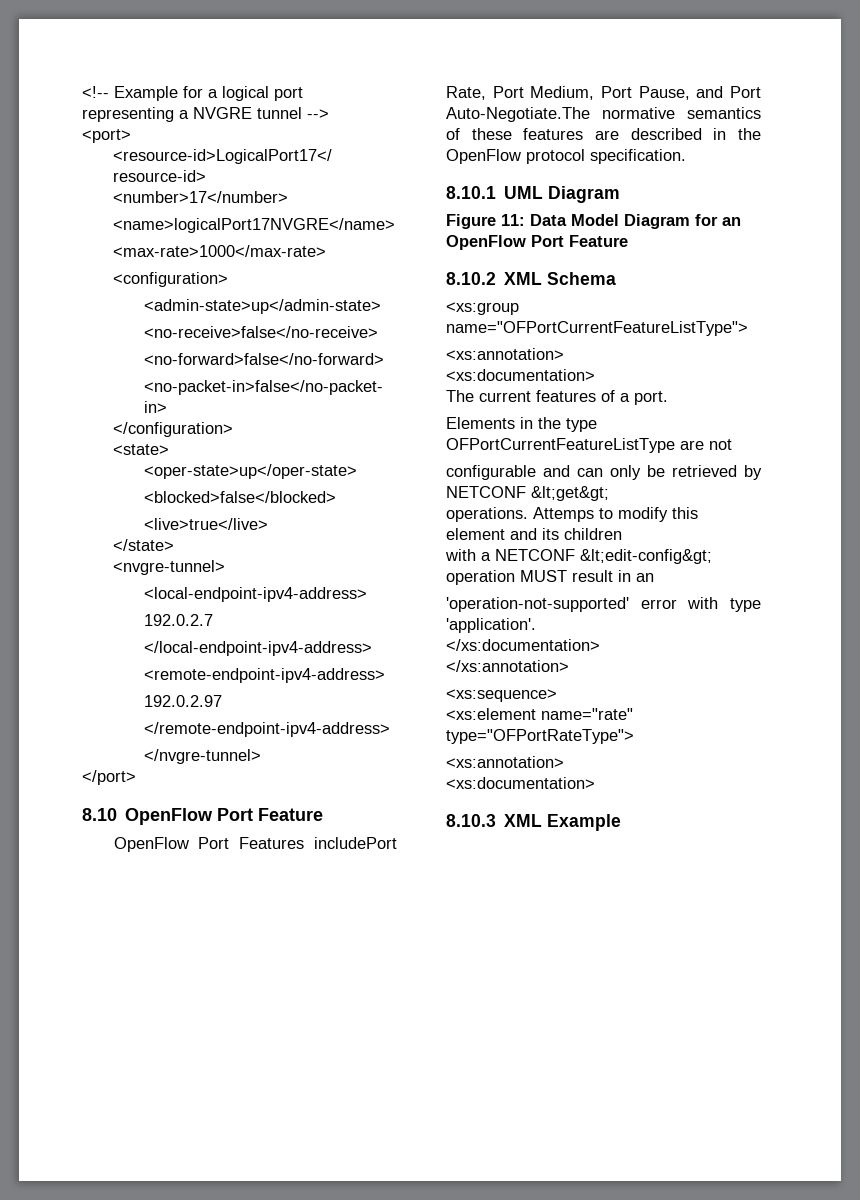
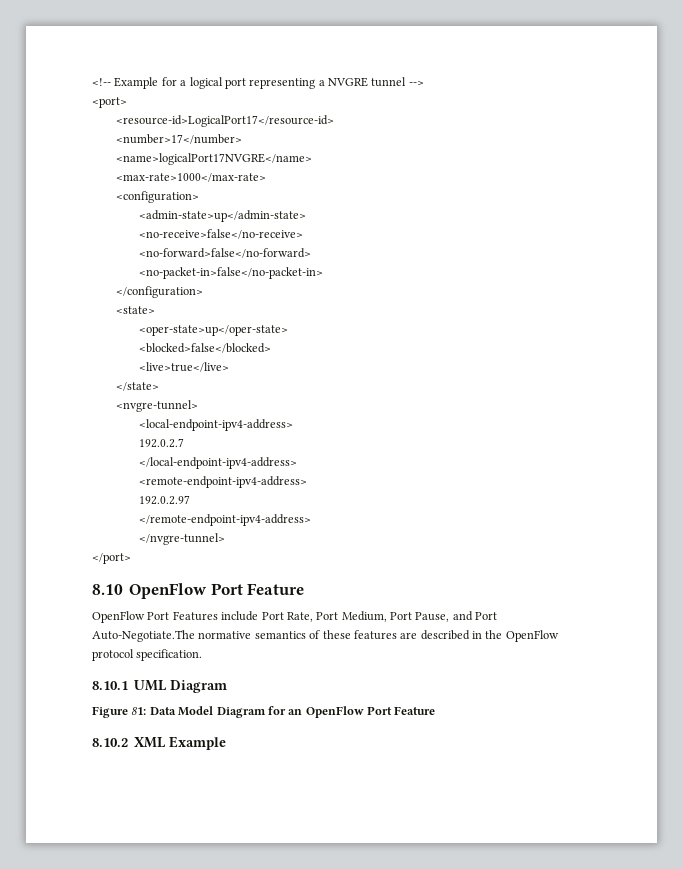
- OpenFlow Port Features includePort Rate, Port Medium, Port Pause, and Port Auto-Negotiate.The normative semantics of these features are described in the OpenFlow protocol specification.
+ OpenFlow Port Features include Port Rate, Port Medium, Port Pause, and Port Auto-Negotiate.The normative semantics of these features are described in the OpenFlow protocol specification.
- Figure 11: Data Model Diagram for an OpenFlow Port Feature
+ Figure 81: Data Model Diagram for an OpenFlow Port Feature
- 8.10.2 XML Schema
- <xs:group name="OFPortCurrentFeatureListType">
- <xs:annotation>
- <xs:documentation>
- The current features of a port.
- Elements in the type OFPortCurrentFeatureListType are not
- configurable and can only be retrieved by NETCONF &lt;get&gt;
- operations. Attemps to modify this element and its children
- with a NETCONF &lt;edit-config&gt; operation MUST result in an
- 'operation-not-supported' error with type 'application'.
- </xs:documentation>
- </xs:annotation>
- <xs:sequence>
- <xs:element name="rate" type="OFPortRateType">
- <xs:annotation>
- <xs:documentation>
- 8.10.3 XML Example
+ 8.10.2 XML Example

